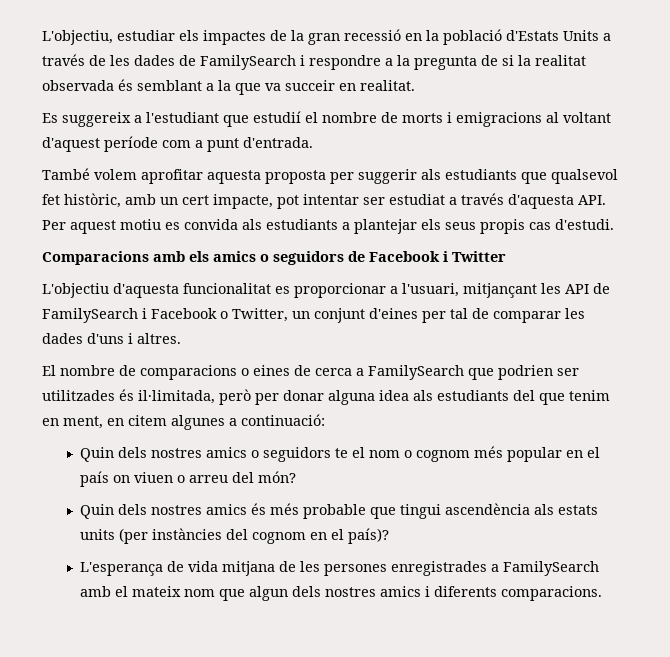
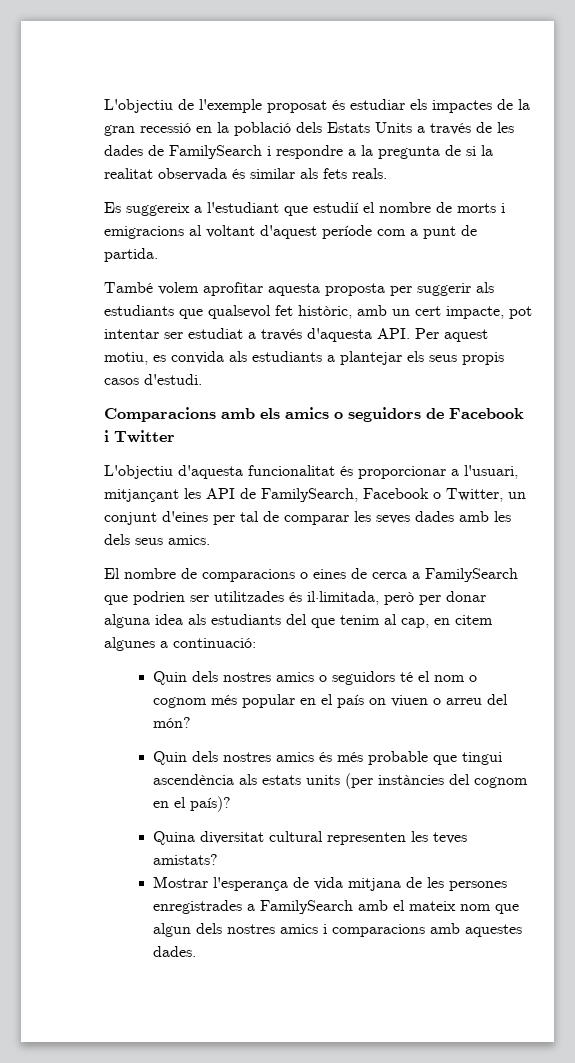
- L'objectiu, estudiar els impactes de la gran recessió en la població d'Estats Units a través de les dades de FamilySearch i respondre a la pregunta de si la realitat observada és semblant a la que va succeir en realitat.
+ L'objectiu de l'exemple proposat és estudiar els impactes de la gran recessió en la població dels Estats Units a través de les dades de FamilySearch i respondre a la pregunta de si la realitat observada és similar als fets reals.
- Es suggereix a l'estudiant que estudií el nombre de morts i emigracions al voltant d'aquest període com a punt d'entrada.
+ Es suggereix a l'estudiant que estudií el nombre de morts i emigracions al voltant d'aquest període com a punt de partida.
- També volem aprofitar aquesta proposta per suggerir als estudiants que qualsevol fet històric, amb un cert impacte, pot intentar ser estudiat a través d'aquesta API. Per aquest motiu es convida als estudiants a plantejar els seus propis cas d'estudi.
+ També volem aprofitar aquesta proposta per suggerir als estudiants que qualsevol fet històric, amb un cert impacte, pot intentar ser estudiat a través d'aquesta API. Per aquest motiu, es convida als estudiants a plantejar els seus propis casos d'estudi.
- L'objectiu d'aquesta funcionalitat es proporcionar a l'usuari, mitjançant les API de FamilySearch i Facebook o Twitter, un conjunt d'eines per tal de comparar les dades d'uns i altres.
+ L'objectiu d'aquesta funcionalitat és proporcionar a l'usuari, mitjançant les API de FamilySearch, Facebook o Twitter, un conjunt d'eines per tal de comparar les seves dades amb les dels seus amics.
- El nombre de comparacions o eines de cerca a FamilySearch que podrien ser utilitzades és il·limitada, però per donar alguna idea als estudiants del que tenim en ment, en citem algunes a continuació:
+ El nombre de comparacions o eines de cerca a FamilySearch que podrien ser utilitzades és il·limitada, però per donar alguna idea als estudiants del que tenim al cap, en citem algunes a continuació:
- Quin dels nostres amics o seguidors te el nom o cognom més popular en el país on viuen o arreu del món?
+ Quin dels nostres amics o seguidors té el nom o cognom més popular en el país on viuen o arreu del món?
- L'esperança de vida mitjana de les persones enregistrades a FamilySearch amb el mateix nom que algun dels nostres amics i diferents comparacions.
+ Quina diversitat cultural representen les teves amistats?
+ Mostrar l'esperança de vida mitjana de les persones enregistrades a FamilySearch amb el mateix nom que algun dels nostres amics i comparacions amb aquestes dades.

